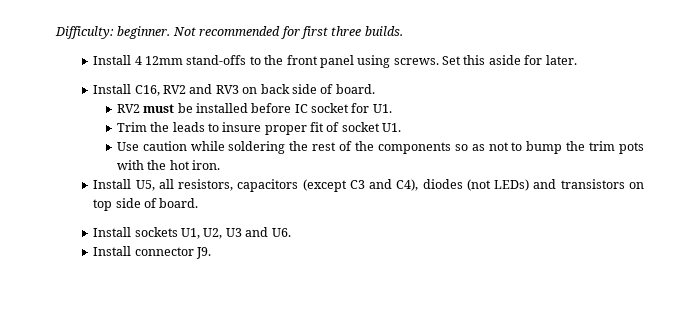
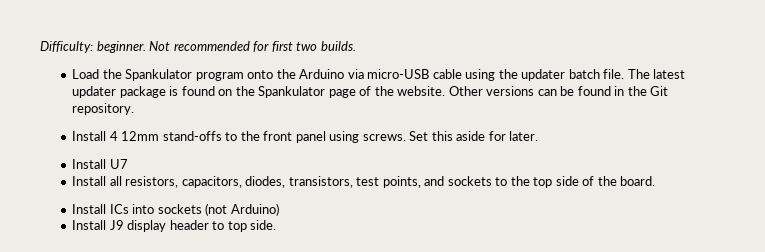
- Not recommended for first three builds.
+ Not recommended for first two builds.
+ Load the Spankulator program onto the Arduino via micro-USB cable using the updater batch file. The latest updater package is found on the Spankulator page of the website. Other versions can be found in the Git repository.
- Install C16, RV2 and RV3 on back side of board.
- RV2 must be installed before IC socket for U1.
- Trim the leads to insure proper fit of socket U1.
- Use caution while soldering the rest of the components so as not to bump the trim pots with the hot iron.
- Install U5, all resistors, capacitors (except C3 and C4), diodes (not LEDs) and transistors on top side of board.
+ Install U7
+ Install all resistors, capacitors, diodes, transistors, test points, and sockets to the top side of the board.
- Install sockets U1, U2, U3 and U6.
- Install connector J9.
+ Install ICs into sockets (not Arduino)
+ Install J9 display header to top side.

